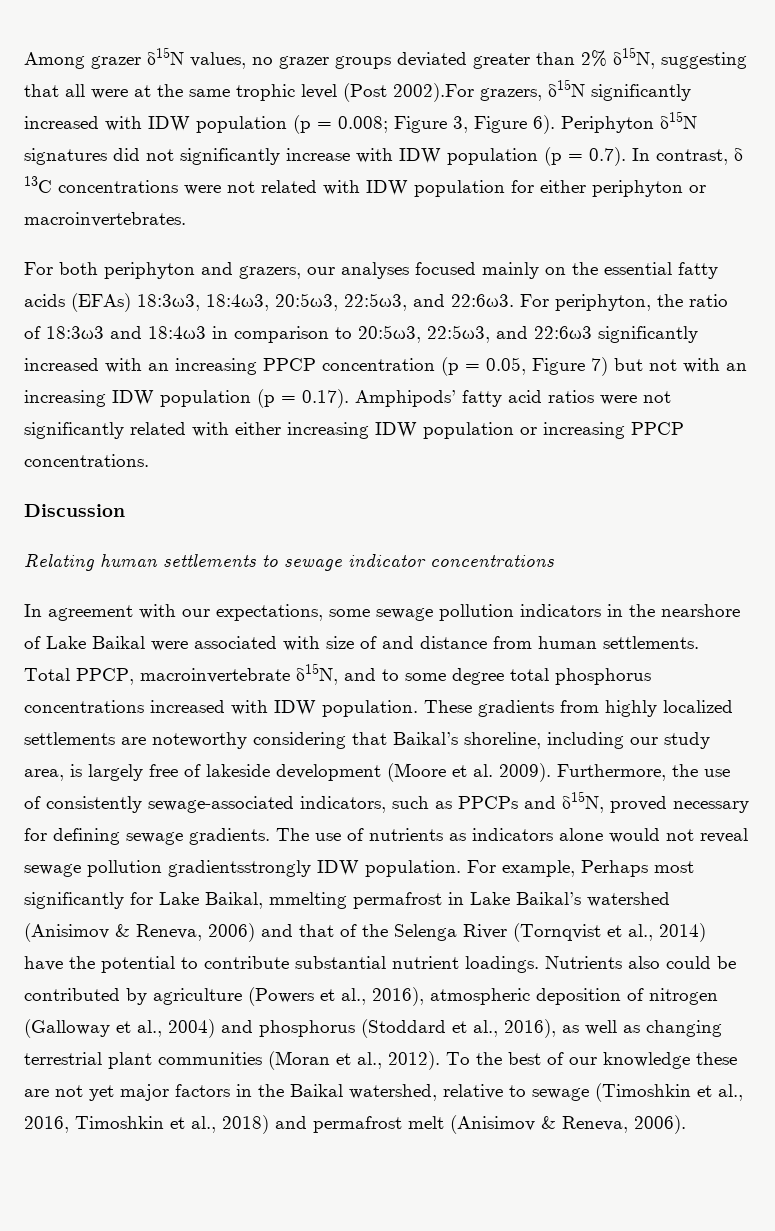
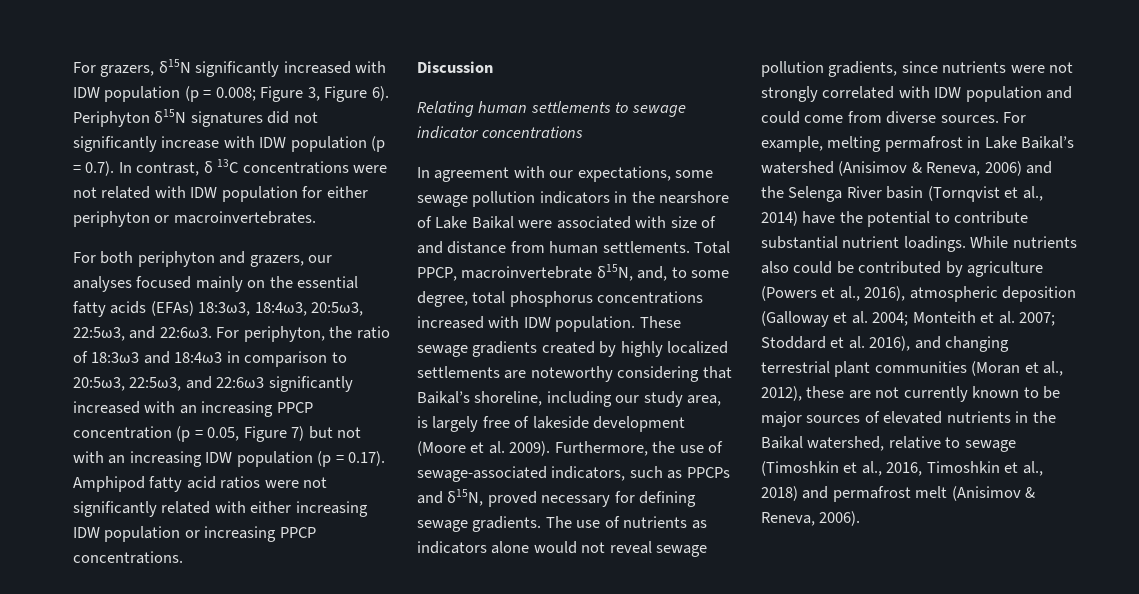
- Among grazer δ15N values, no grazer groups deviated greater than 2% δ15N, suggesting that all were at the same trophic level (Post 2002).For grazers, δ15N significantly increased with IDW population (p = 0.008; Figure 3, Figure 6).
+ For grazers, δ15N significantly increased with IDW population (p = 0.008; Figure 3, Figure 6).
- For periphyton, the ratio of 18:3ω3 and 18:4ω3 in comparison to 20:5ω3, 22:5ω3, and 22:6ω3 significantly increased with an increasing PPCP concentration (p = 0.05, Figure 7) but not with an increasing IDW population (p = 0.17). Amphipods’ fatty acid ratios were not significantly related with either increasing IDW population or increasing PPCP concentrations.
+ For periphyton, the ratio of 18:3ω3 and 18:4ω3 in comparison to 20:5ω3, 22:5ω3, and 22:6ω3 significantly increased with an increasing PPCP concentration (p = 0.05, Figure 7) but not with an increasing IDW population (p = 0.17). Amphipod fatty acid ratios were not significantly related with either increasing IDW population or increasing PPCP concentrations.
- Total PPCP, macroinvertebrate δ15N, and to some degree total phosphorus concentrations increased with IDW population.
+ Total PPCP, macroinvertebrate δ15N, and, to some degree, total phosphorus concentrations increased with IDW population.
- These gradients from highly localized settlements are noteworthy considering that Baikal’s shoreline, including our study area, is largely free of lakeside development (Moore et al. 2009).
+ These sewage gradients created by highly localized settlements are noteworthy considering that Baikal’s shoreline, including our study area, is largely free of lakeside development (Moore et al. 2009).
- Furthermore, the use of consistently sewage-associated indicators, such as PPCPs and δ15N, proved necessary for defining sewage gradients.
+ Furthermore, the use of sewage-associated indicators, such as PPCPs and δ15N, proved necessary for defining sewage gradients.
- The use of nutrients as indicators alone would not reveal sewage pollution gradientsstrongly IDW population. For example, Perhaps most significantly for Lake Baikal, mmelting permafrost in Lake Baikal’s watershed (Anisimov & Reneva, 2006) and that of the Selenga River (Tornqvist et al., 2014) have the potential to contribute substantial nutrient loadings.
+ The use of nutrients as indicators alone would not reveal sewage pollution gradients, since nutrients were not strongly correlated with IDW population and could come from diverse sources. For example, melting permafrost in Lake Baikal’s watershed (Anisimov & Reneva, 2006) and the Selenga River basin (Tornqvist et al., 2014) have the potential to contribute substantial nutrient loadings.
- Nutrients also could be contributed by agriculture (Powers et al., 2016), atmospheric deposition of nitrogen (Galloway et al., 2004) and phosphorus (Stoddard et al., 2016), as well as changing terrestrial plant communities (Moran et al., 2012). To the best of our knowledge these are not yet major factors in the Baikal watershed, relative to sewage (Timoshkin et al., 2016, Timoshkin et al., 2018) and permafrost melt (Anisimov & Reneva, 2006).
+ While nutrients also could be contributed by agriculture (Powers et al., 2016), atmospheric deposition (Galloway et al. 2004; Monteith et al. 2007; Stoddard et al. 2016), and changing terrestrial plant communities (Moran et al., 2012), these are not currently known to be major sources of elevated nutrients in the Baikal watershed, relative to sewage (Timoshkin et al., 2016, Timoshkin et al., 2018) and permafrost melt (Anisimov & Reneva, 2006).

